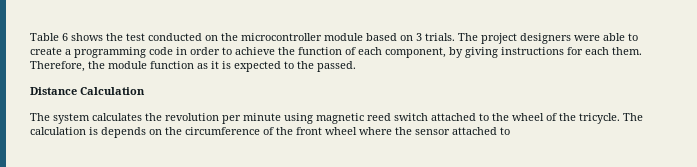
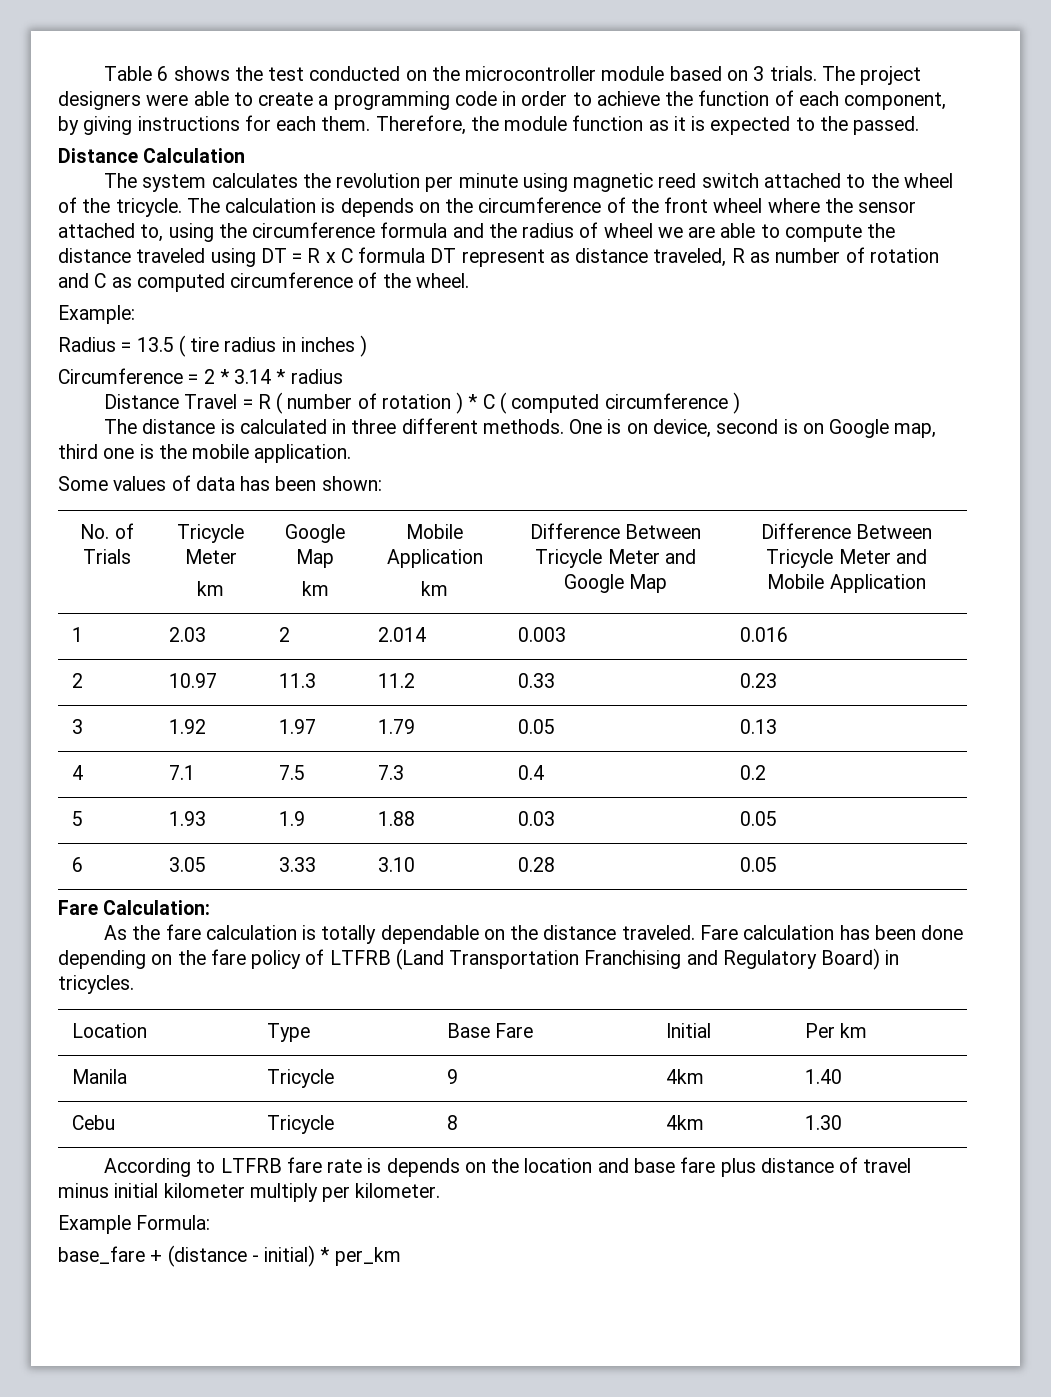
- The calculation is depends on the circumference of the front wheel where the sensor attached to
+ The calculation is depends on the circumference of the front wheel where the sensor attached to, using the circumference formula and the radius of wheel we are able to compute the distance traveled using DT = R x C formula DT represent as distance traveled, R as number of rotation and C as computed circumference of the wheel.
+ Example:
+ Radius = 13.5 ( tire radius in inches )
+ Circumference = 2 * 3.14 * radius
+ Distance Travel = R ( number of rotation ) * C ( computed circumference )
+ The distance is calculated in three different methods. One is on device, second is on Google map, third one is the mobile application.
+ Some values of data has been shown:
+ No. of Trials | Tricycle Meter
+ km | Google Map
+ km | Mobile Application
+ km | Difference Between Tricycle Meter and Google Map | Difference Between Tricycle Meter and Mobile Application
+ 1 | 2.03 | 2 | 2.014 | 0.003 | 0.016
+ 2 | 10.97 | 11.3 | 11.2 | 0.33 | 0.23
+ 3 | 1.92 | 1.97 | 1.79 | 0.05 | 0.13
+ 4 | 7.1 | 7.5 | 7.3 | 0.4 | 0.2
+ 5 | 1.93 | 1.9 | 1.88 | 0.03 | 0.05
+ 6 | 3.05 | 3.33 | 3.10 | 0.28 | 0.05
+ Fare Calculation:
+ As the fare calculation is totally dependable on the distance traveled. Fare calculation has been done depending on the fare policy of LTFRB (Land Transportation Franchising and Regulatory Board) in tricycles.
+ Location | Type | Base Fare | Initial | Per km
+ Manila | Tricycle | 9 | 4km | 1.40
+ Cebu | Tricycle | 8 | 4km | 1.30
+ According to LTFRB fare rate is depends on the location and base fare plus distance of travel minus initial kilometer multiply per kilometer.
+ Example Formula:
+ base_fare + (distance - initial) * per_km

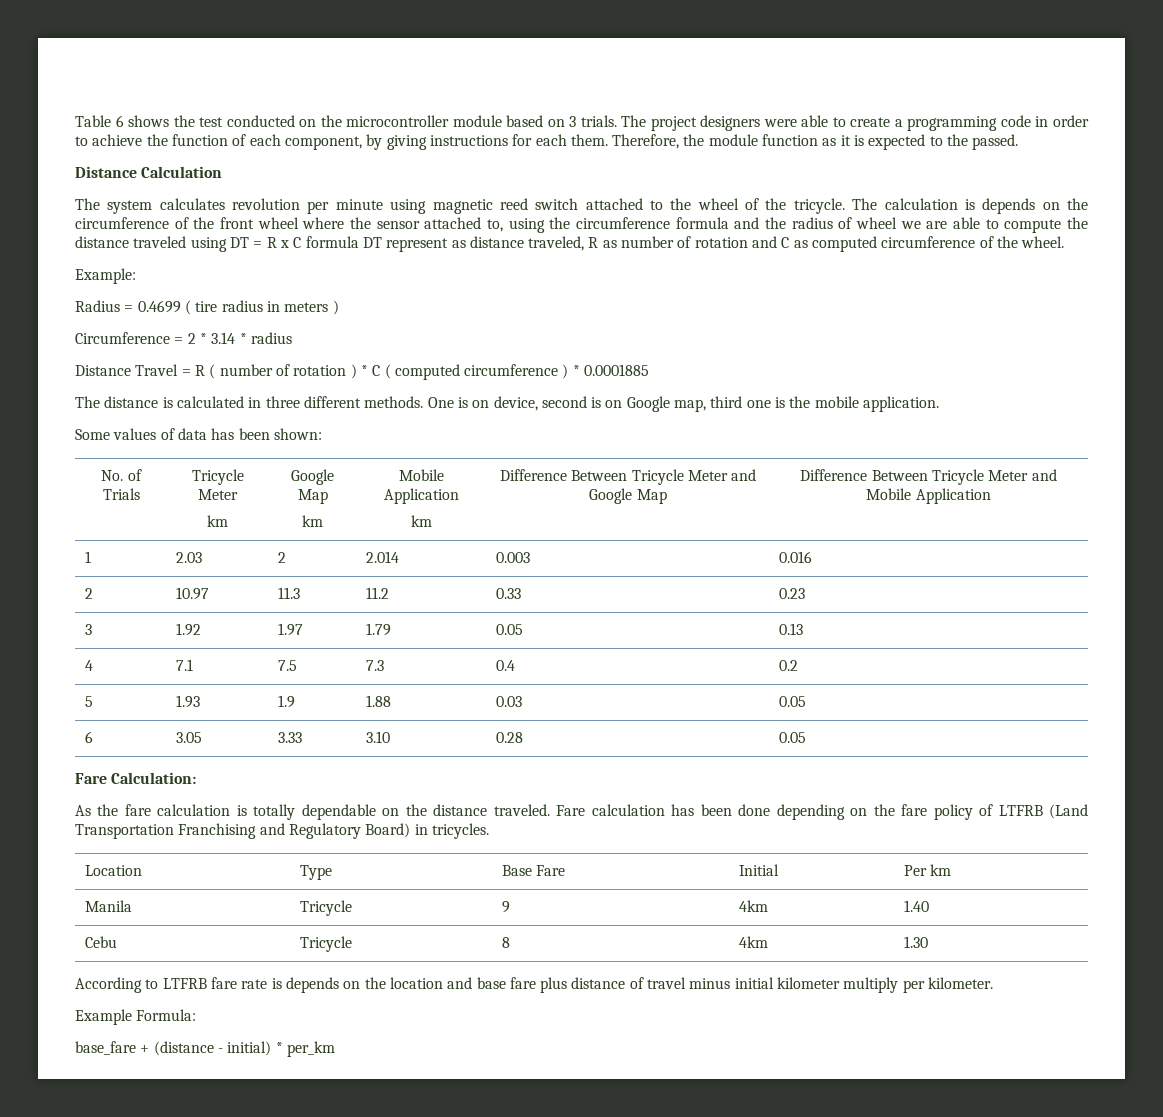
- The system calculates the revolution per minute using magnetic reed switch attached to the wheel of the tricycle.
+ The system calculates revolution per minute using magnetic reed switch attached to the wheel of the tricycle.
- Radius = 13.5 ( tire radius in inches )
+ Radius = 0.4699 ( tire radius in meters )
- Distance Travel = R ( number of rotation ) * C ( computed circumference )
+ Distance Travel = R ( number of rotation ) * C ( computed circumference ) * 0.0001885

